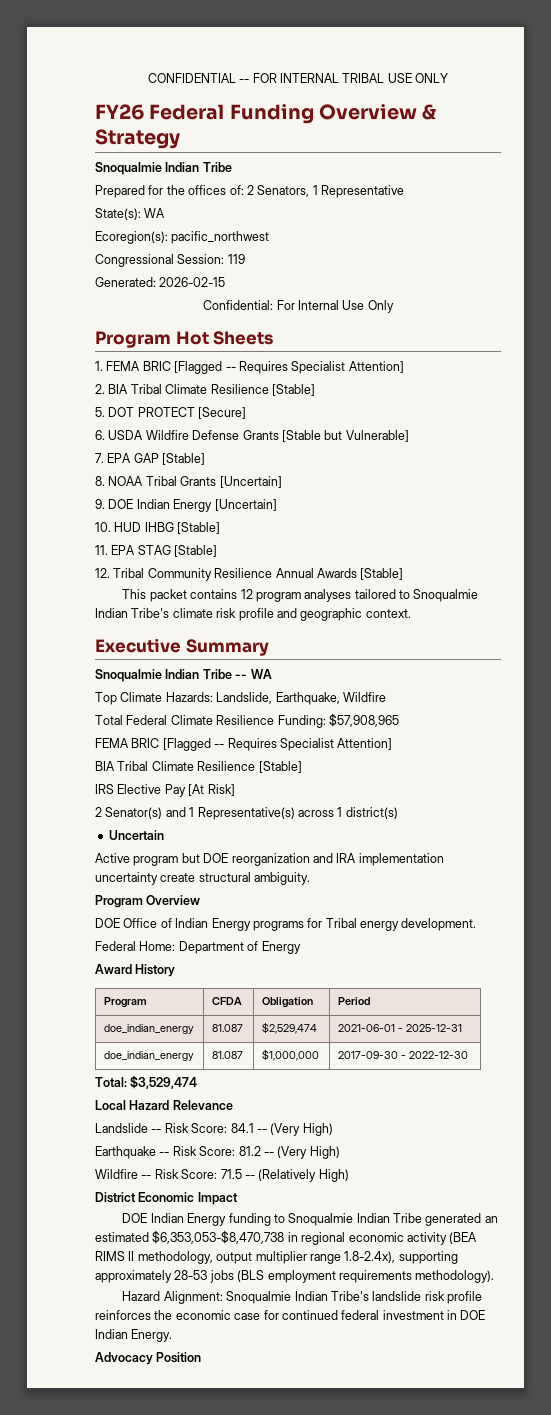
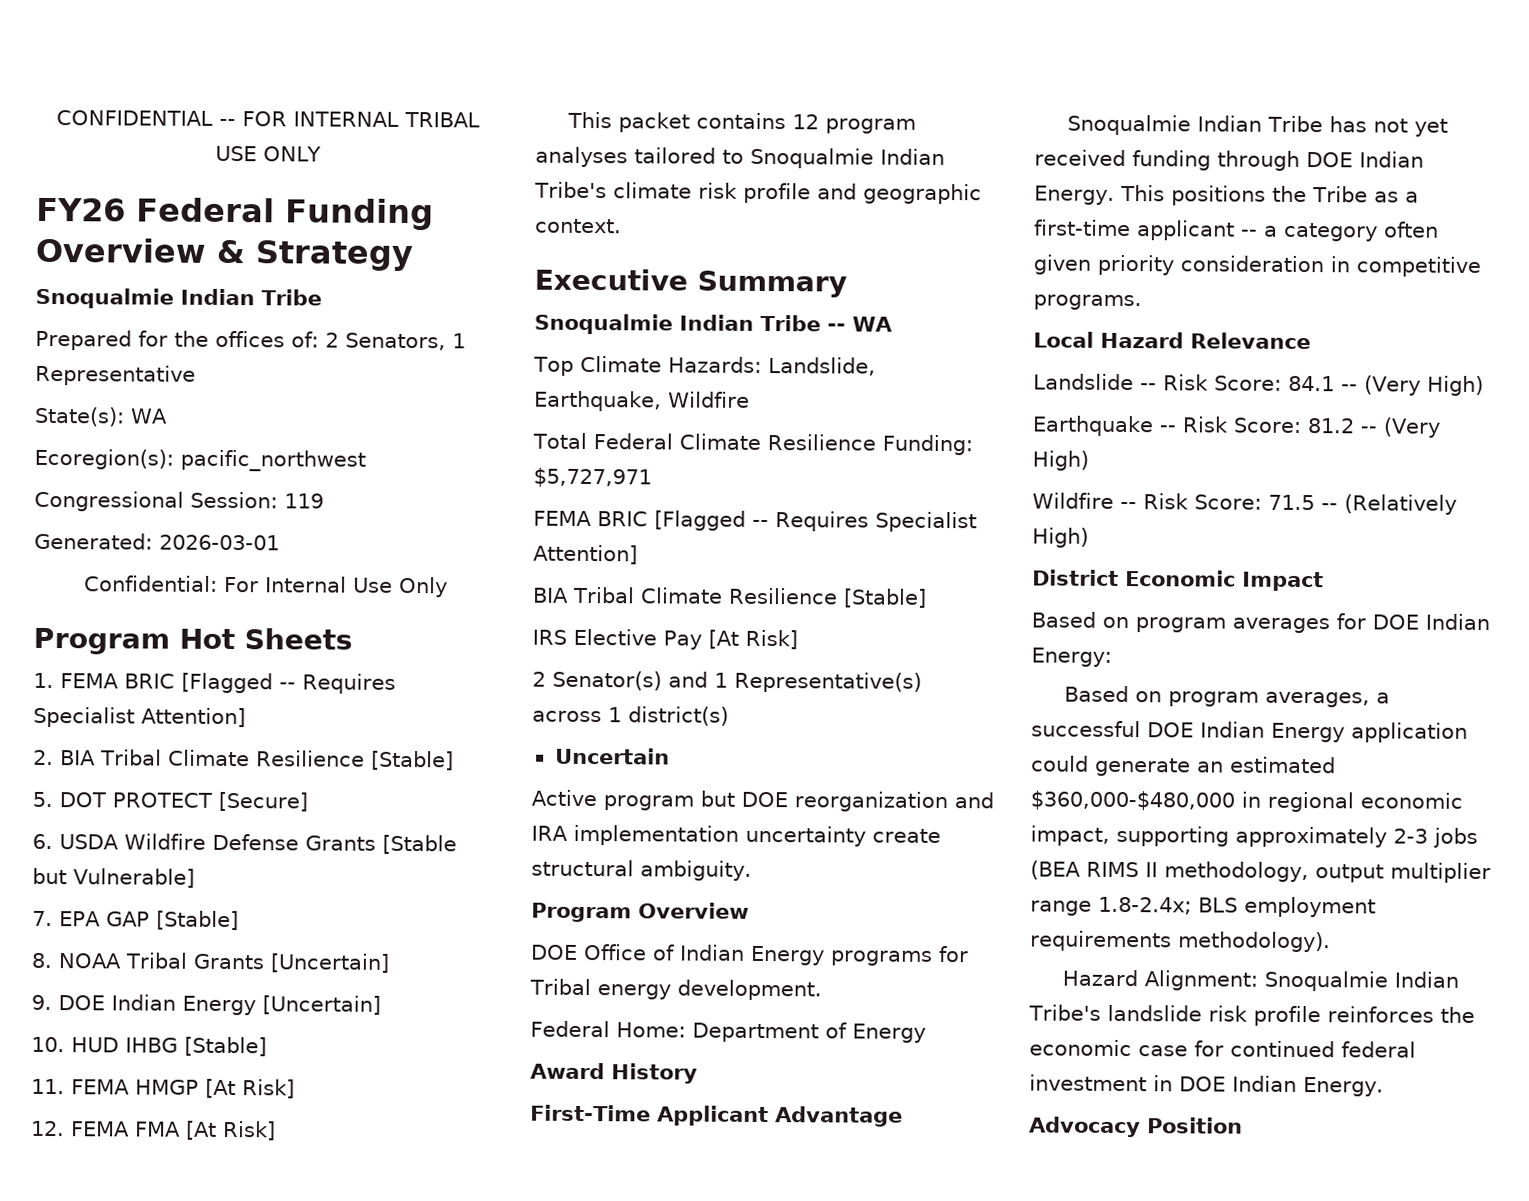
- Generated: 2026-02-15
+ Generated: 2026-03-01
- 11. EPA STAG [Stable]
- 12. Tribal Community Resilience Annual Awards [Stable]
+ 11. FEMA HMGP [At Risk]
+ 12. FEMA FMA [At Risk]
- Total Federal Climate Resilience Funding: $57,908,965
+ Total Federal Climate Resilience Funding: $5,727,971
- Program | CFDA | Obligation | Period
- doe_indian_energy | 81.087 | $2,529,474 | 2021-06-01 - 2025-12-31
- doe_indian_energy | 81.087 | $1,000,000 | 2017-09-30 - 2022-12-30
- Total: $3,529,474
+ First-Time Applicant Advantage
+ Snoqualmie Indian Tribe has not yet received funding through DOE Indian Energy. This positions the Tribe as a first-time applicant -- a category often given priority consideration in competitive programs.
- DOE Indian Energy funding to Snoqualmie Indian Tribe generated an estimated $6,353,053-$8,470,738 in regional economic activity (BEA RIMS II methodology, output multiplier range 1.8-2.4x), supporting approximately 28-53 jobs (BLS employment requirements methodology).
+ Based on program averages for DOE Indian Energy:
+ Based on program averages, a successful DOE Indian Energy application could generate an estimated $360,000-$480,000 in regional economic impact, supporting approximately 2-3 jobs (BEA RIMS II methodology, output multiplier range 1.8-2.4x; BLS employment requirements methodology).

